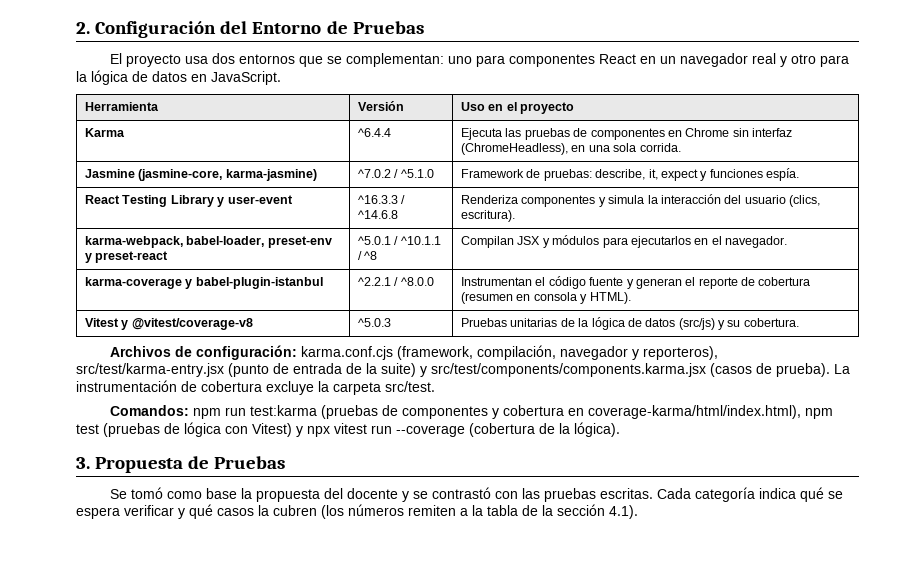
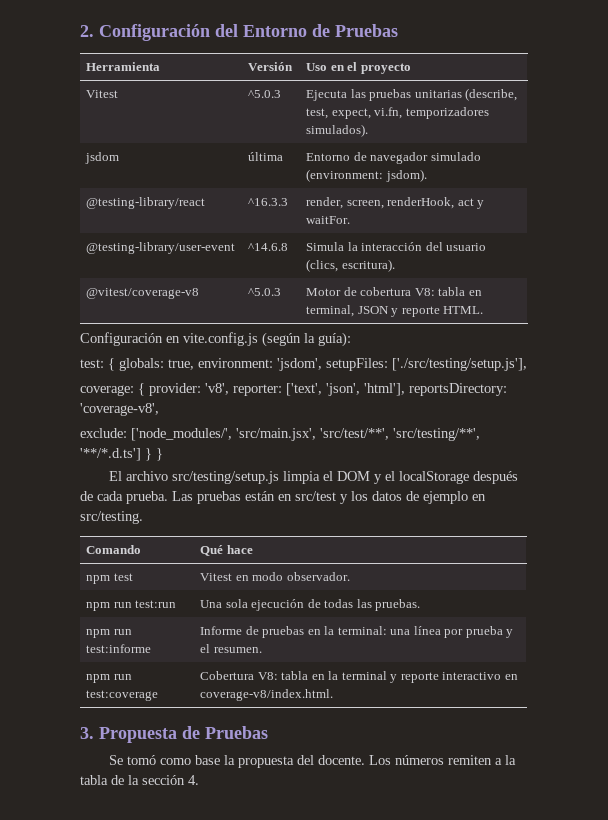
- El proyecto usa dos entornos que se complementan: uno para componentes React en un navegador real y otro para la lógica de datos en JavaScript.
- Karma | ^6.4.4 | Ejecuta las pruebas de componentes en Chrome sin interfaz (ChromeHeadless), en una sola corrida.
- Jasmine (jasmine-core, karma-jasmine) | ^7.0.2 / ^5.1.0 | Framework de pruebas: describe, it, expect y funciones espía.
- React Testing Library y user-event | ^16.3.3 / ^14.6.8 | Renderiza componentes y simula la interacción del usuario (clics, escritura).
+ Vitest | ^5.0.3 | Ejecuta las pruebas unitarias (describe, test, expect, vi.fn, temporizadores simulados).
+ jsdom | última | Entorno de navegador simulado (environment: jsdom).
+ @testing-library/react | ^16.3.3 | render, screen, renderHook, act y waitFor.
+ @testing-library/user-event | ^14.6.8 | Simula la interacción del usuario (clics, escritura).
- karma-webpack, babel-loader, preset-env y preset-react | ^5.0.1 / ^10.1.1 / ^8 | Compilan JSX y módulos para ejecutarlos en el navegador.
- karma-coverage y babel-plugin-istanbul | ^2.2.1 / ^8.0.0 | Instrumentan el código fuente y generan el reporte de cobertura (resumen en consola y HTML).
- Vitest y @vitest/coverage-v8 | ^5.0.3 | Pruebas unitarias de la lógica de datos (src/js) y su cobertura.
- Archivos de configuración: karma.conf.cjs (framework, compilación, navegador y reporteros), src/test/karma-entry.jsx (punto de entrada de la suite) y src/test/components/components.karma.jsx (casos de prueba). La instrumentación de cobertura excluye la carpeta src/test.
- Comandos: npm run test:karma (pruebas de componentes y cobertura en coverage-karma/html/index.html), npm test (pruebas de lógica con Vitest) y npx vitest run --coverage (cobertura de la lógica).
+ @vitest/coverage-v8 | ^5.0.3 | Motor de cobertura V8: tabla en terminal, JSON y reporte HTML.
+ Configuración en vite.config.js (según la guía):
+ test: { globals: true, environment: 'jsdom', setupFiles: ['./src/testing/setup.js'],
+ coverage: { provider: 'v8', reporter: ['text', 'json', 'html'], reportsDirectory: 'coverage-v8',
+ exclude: ['node_modules/', 'src/main.jsx', 'src/test/**', 'src/testing/**', '**/*.d.ts'] } }
+ El archivo src/testing/setup.js limpia el DOM y el localStorage después de cada prueba. Las pruebas están en src/test y los datos de ejemplo en src/testing.
+ Comando | Qué hace
+ npm test | Vitest en modo observador.
+ npm run test:run | Una sola ejecución de todas las pruebas.
+ npm run test:informe | Informe de pruebas en la terminal: una línea por prueba y el resumen.
+ npm run test:coverage | Cobertura V8: tabla en la terminal y reporte interactivo en coverage-v8/index.html.
- Se tomó como base la propuesta del docente y se contrastó con las pruebas escritas. Cada categoría indica qué se espera verificar y qué casos la cubren (los números remiten a la tabla de la sección 4.1).
+ Se tomó como base la propuesta del docente. Los números remiten a la tabla de la sección 4.

